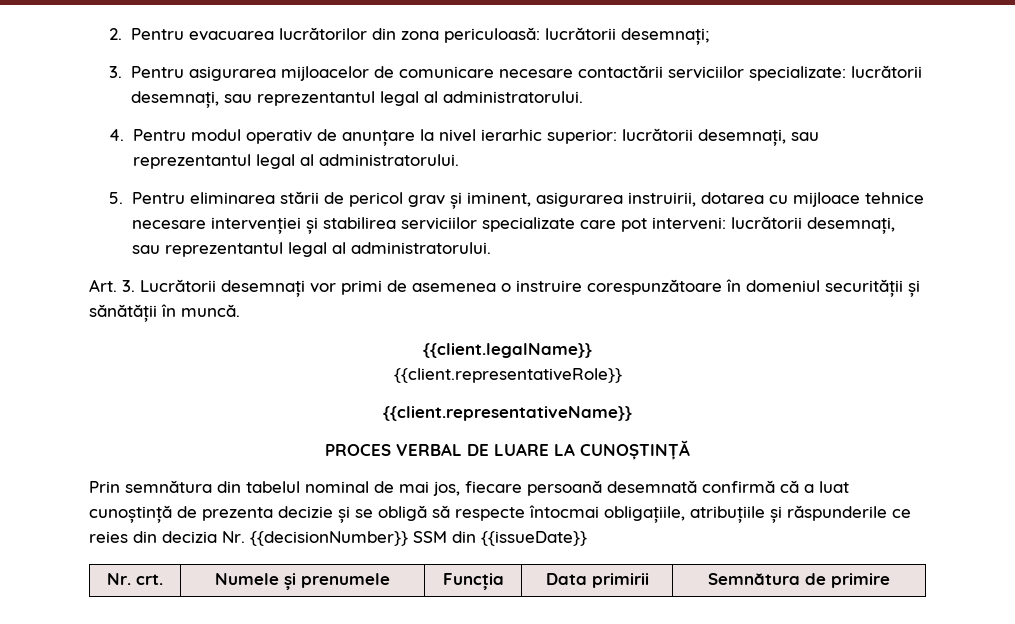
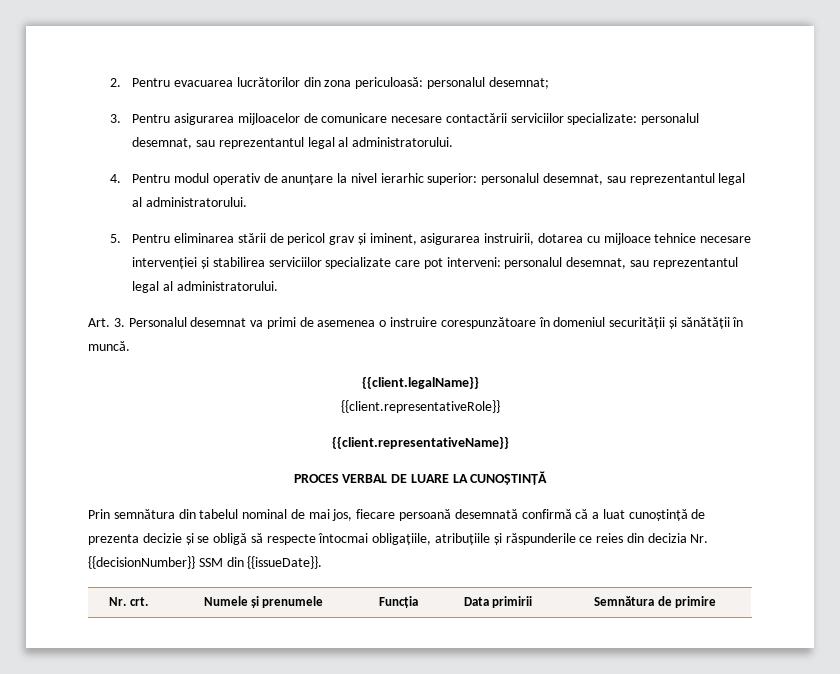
- 2. Pentru evacuarea lucrătorilor din zona periculoasă: lucrătorii desemnați;
+ 2. Pentru evacuarea lucrătorilor din zona periculoasă: personalul desemnat;
- 3. Pentru asigurarea mijloacelor de comunicare necesare contactării serviciilor specializate: lucrătorii desemnați, sau reprezentantul legal al administratorului.
+ 3. Pentru asigurarea mijloacelor de comunicare necesare contactării serviciilor specializate: personalul desemnat, sau reprezentantul legal al administratorului.
- 4. Pentru modul operativ de anunțare la nivel ierarhic superior: lucrătorii desemnați, sau reprezentantul legal al administratorului.
+ 4. Pentru modul operativ de anunțare la nivel ierarhic superior: personalul desemnat, sau reprezentantul legal al administratorului.
- 5. Pentru eliminarea stării de pericol grav și iminent, asigurarea instruirii, dotarea cu mijloace tehnice necesare intervenției și stabilirea serviciilor specializate care pot interveni: lucrătorii desemnați, sau reprezentantul legal al administratorului.
+ 5. Pentru eliminarea stării de pericol grav și iminent, asigurarea instruirii, dotarea cu mijloace tehnice necesare intervenției și stabilirea serviciilor specializate care pot interveni: personalul desemnat, sau reprezentantul legal al administratorului.
- Art. 3. Lucrătorii desemnați vor primi de asemenea o instruire corespunzătoare în domeniul securității și sănătății în muncă.
+ Art. 3. Personalul desemnat va primi de asemenea o instruire corespunzătoare în domeniul securității și sănătății în muncă.
- Prin semnătura din tabelul nominal de mai jos, fiecare persoană desemnată confirmă că a luat cunoștință de prezenta decizie și se obligă să respecte întocmai obligațiile, atribuțiile și răspunderile ce reies din decizia Nr. {{decisionNumber}} SSM din {{issueDate}}
+ Prin semnătura din tabelul nominal de mai jos, fiecare persoană desemnată confirmă că a luat cunoștință de prezenta decizie și se obligă să respecte întocmai obligațiile, atribuțiile și răspunderile ce reies din decizia Nr. {{decisionNumber}} SSM din {{issueDate}}.

